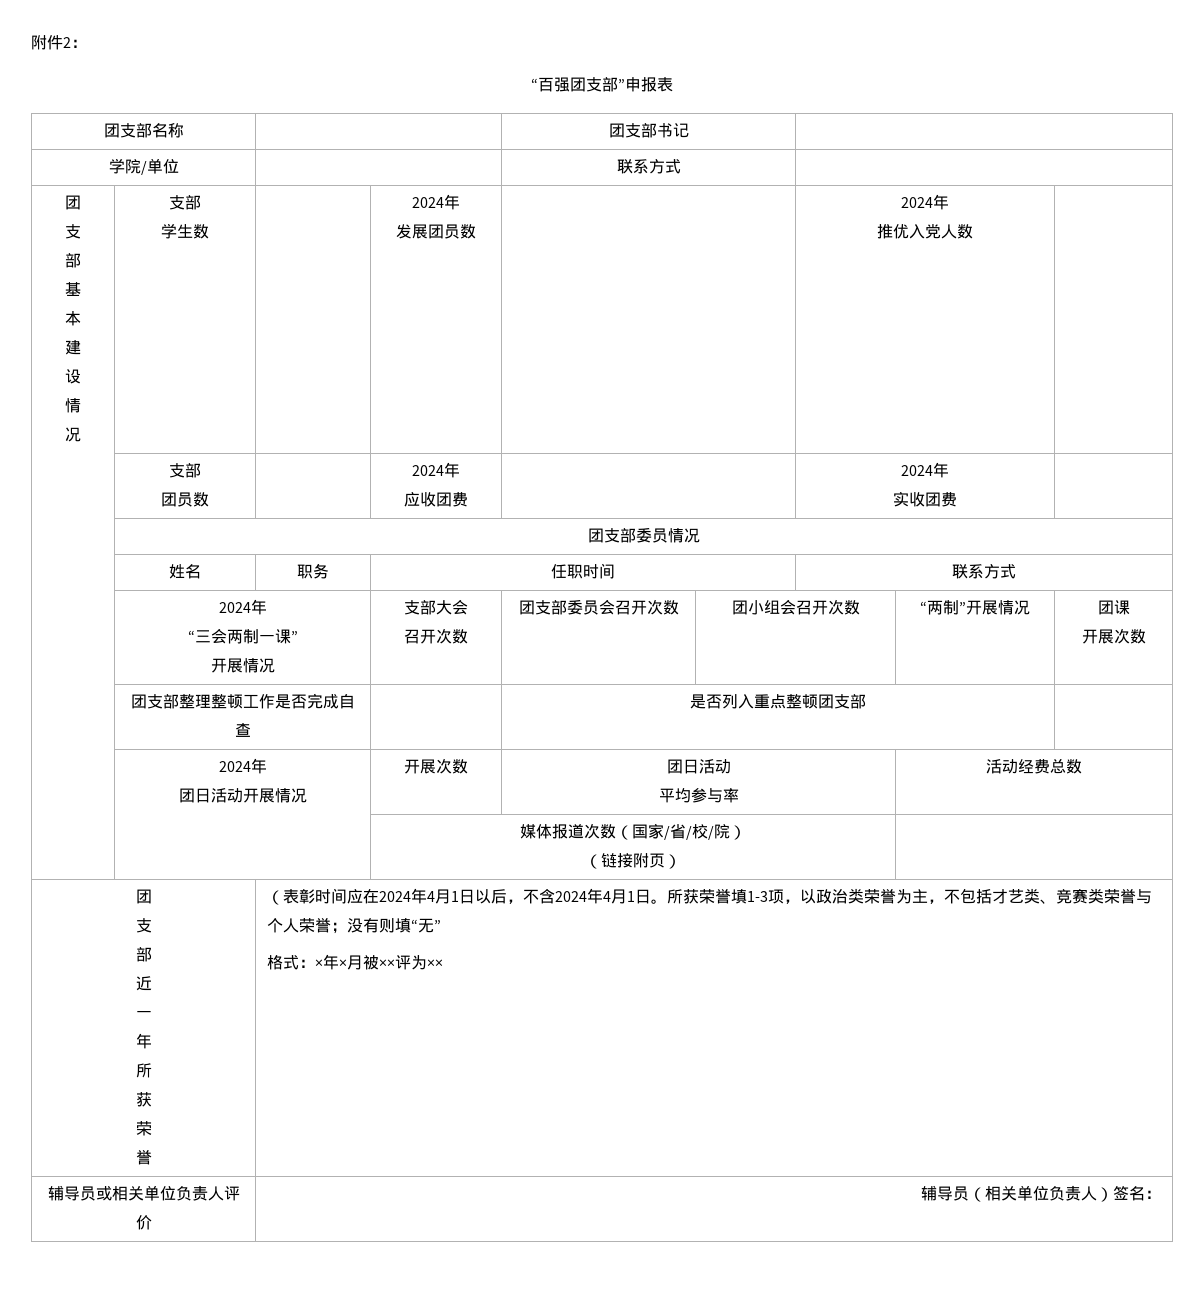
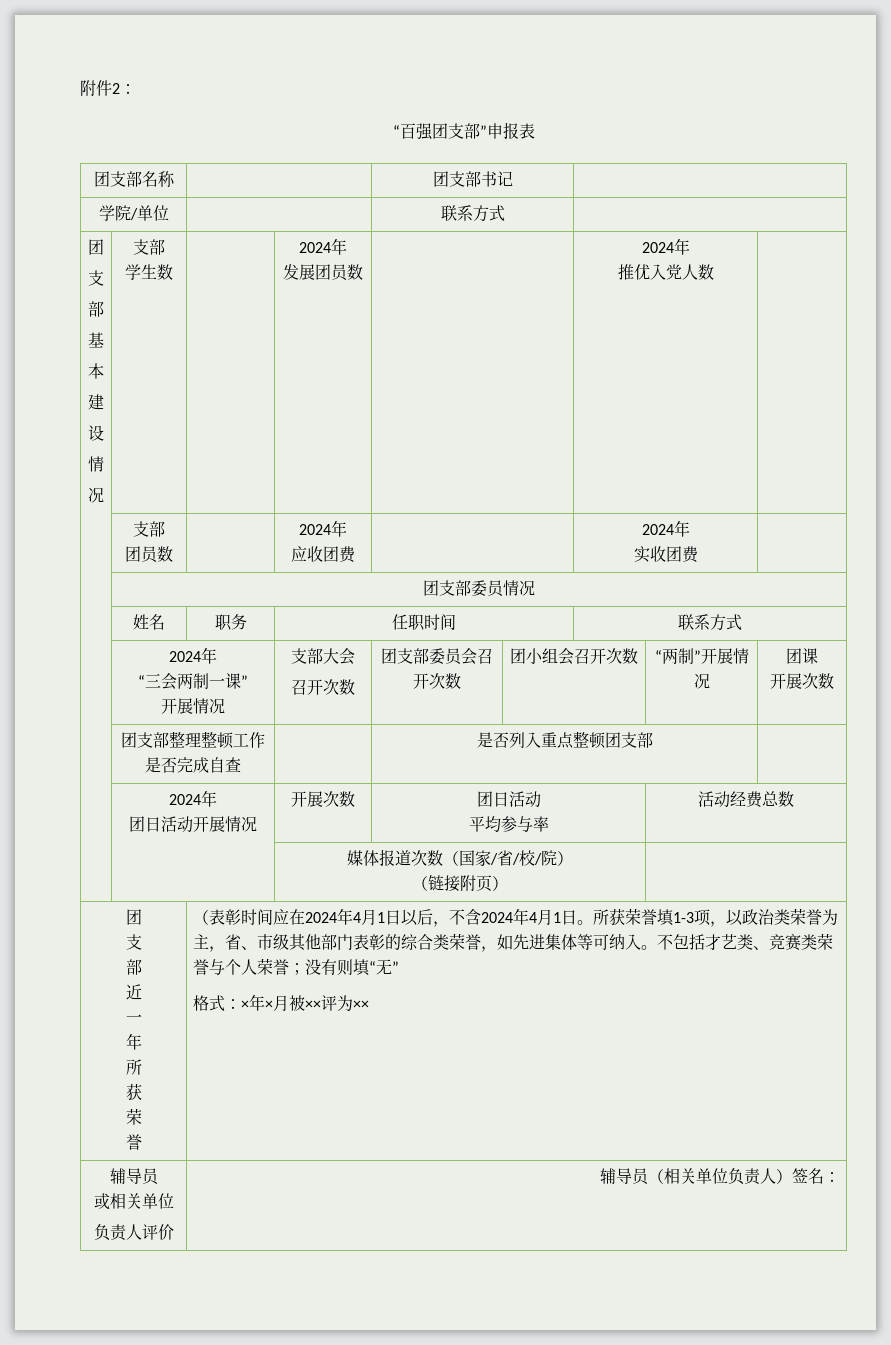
- 所获荣誉填1-3项，以政治类荣誉为主，不包括才艺类、竞赛类荣誉与个人荣誉；没有则填“无”
+ 所获荣誉填1-3项，以政治类荣誉为主，省、市级其他部门表彰的综合类荣誉，如先进集体等可纳入。不包括才艺类、竞赛类荣誉与个人荣誉；没有则填“无”
  格式：×年×月被××评为××
- 辅导员或相关单位负责人评价 | 辅导员（相关单位负责人）签名：
+ 辅导员
+ 或相关单位
+ 负责人评价 | 辅导员（相关单位负责人）签名：

